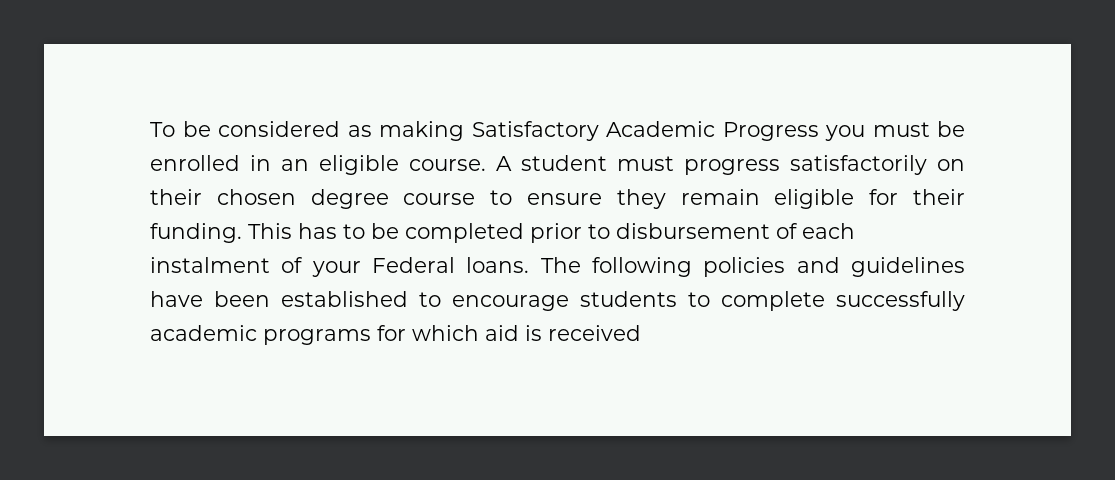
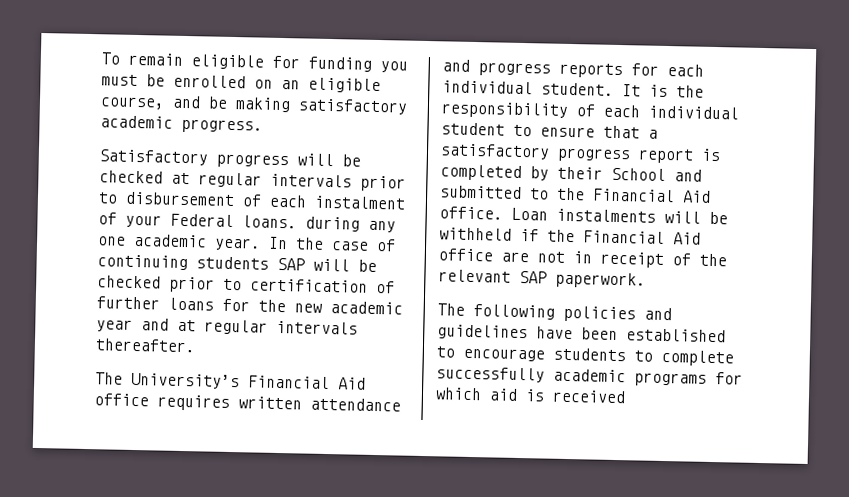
- To be considered as making Satisfactory Academic Progress you must be enrolled in an eligible course. A student must progress satisfactorily on their chosen degree course to ensure they remain eligible for their funding. This has to be completed prior to disbursement of each instalment of your Federal loans. The following policies and guidelines have been established to encourage students to complete successfully academic programs for which aid is received
+ To remain eligible for funding you must be enrolled on an eligible course, and be making satisfactory academic progress.
+ Satisfactory progress will be checked at regular intervals prior to disbursement of each instalment of your Federal loans. during any one academic year. In the case of continuing students SAP will be checked prior to certification of further loans for the new academic year and at regular intervals thereafter.
+ The University’s Financial Aid office requires written attendance and progress reports for each individual student. It is the responsibility of each individual student to ensure that a satisfactory progress report is completed by their School and submitted to the Financial Aid office. Loan instalments will be withheld if the Financial Aid office are not in receipt of the relevant SAP paperwork.
+ The following policies and guidelines have been established to encourage students to complete successfully academic programs for which aid is received

